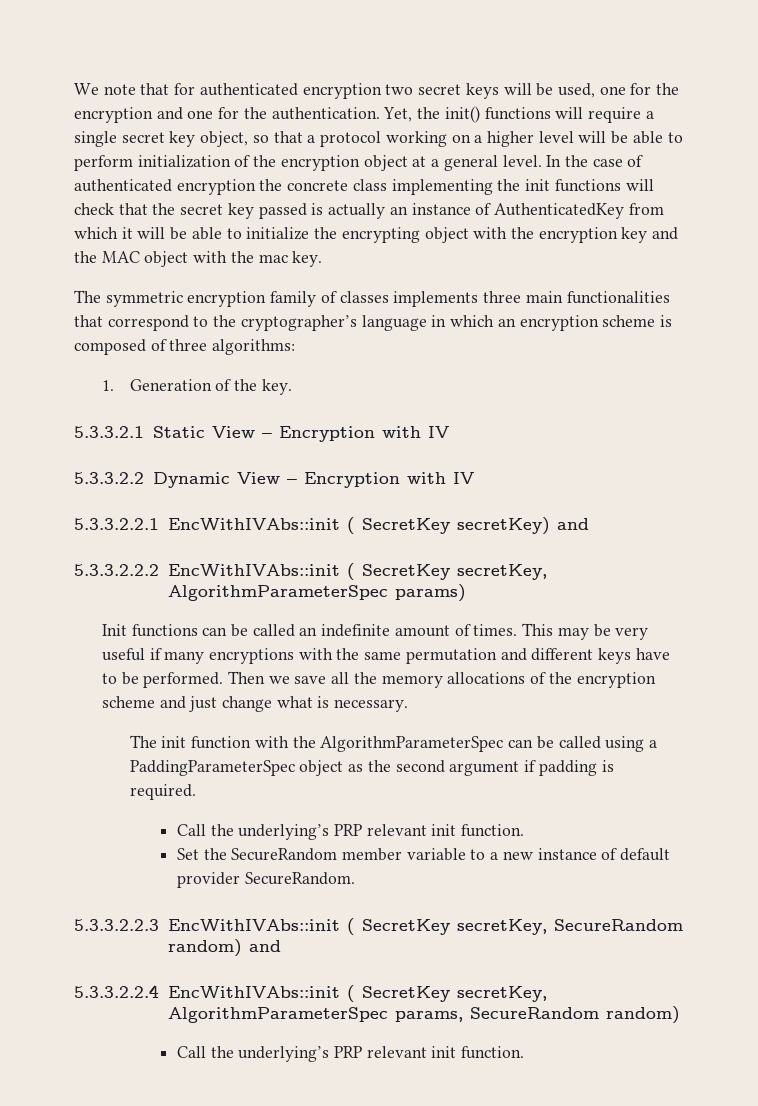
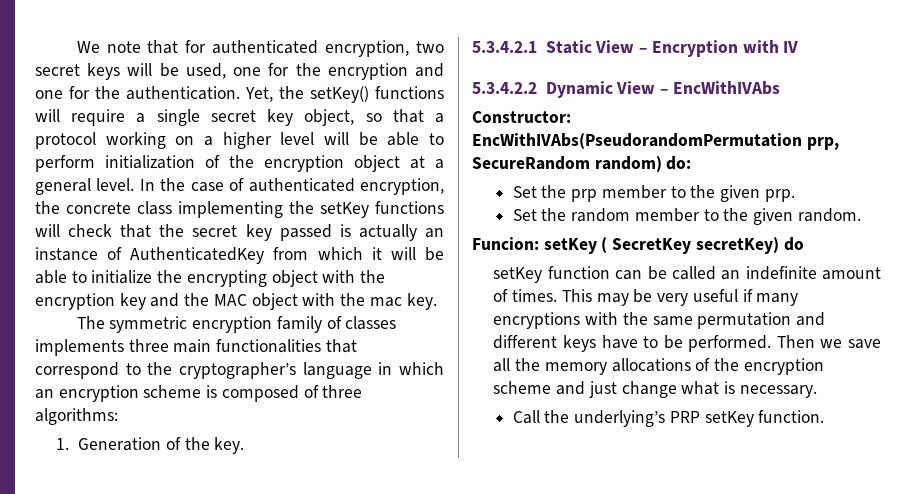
- We note that for authenticated encryption two secret keys will be used, one for the encryption and one for the authentication.
+ We note that for authenticated encryption, two secret keys will be used, one for the encryption and one for the authentication.
- Yet, the init() functions will require a single secret key object, so that a protocol working on a higher level will be able to perform initialization of the encryption object at a general level.
+ Yet, the setKey() functions will require a single secret key object, so that a protocol working on a higher level will be able to perform initialization of the encryption object at a general level.
- In the case of authenticated encryption the concrete class implementing the init functions will check that the secret key passed is actually an instance of AuthenticatedKey from which it will be able to initialize the encrypting object with the encryption key and the MAC object with the mac key.
+ In the case of authenticated encryption, the concrete class implementing the setKey functions will check that the secret key passed is actually an instance of AuthenticatedKey from which it will be able to initialize the encrypting object with the encryption key and the MAC object with the mac key.
- 5.3.3.2.1 Static View – Encryption with IV
+ 5.3.4.2.1 Static View – Encryption with IV
- 5.3.3.2.2 Dynamic View – Encryption with IV
- 5.3.3.2.2.1 EncWithIVAbs::init ( SecretKey secretKey) and
- 5.3.3.2.2.2 EncWithIVAbs::init ( SecretKey secretKey, AlgorithmParameterSpec params)
- Init functions can be called an indefinite amount of times.
+ 5.3.4.2.2 Dynamic View – EncWithIVAbs
+ Constructor: EncWithIVAbs(PseudorandomPermutation prp, SecureRandom random) do:
+ Set the prp member to the given prp.
+ Set the random member to the given random.
+ Funcion: setKey ( SecretKey secretKey) do
+ setKey function can be called an indefinite amount of times.
- The init function with the AlgorithmParameterSpec can be called using a PaddingParameterSpec object as the second argument if padding is required.
- Call the underlying’s PRP relevant init function.
- Set the SecureRandom member variable to a new instance of default provider SecureRandom.
- 5.3.3.2.2.3 EncWithIVAbs::init ( SecretKey secretKey, SecureRandom random) and
- 5.3.3.2.2.4 EncWithIVAbs::init ( SecretKey secretKey, AlgorithmParameterSpec params, SecureRandom random)
- Call the underlying’s PRP relevant init function.
+ Call the underlying’s PRP setKey function.

